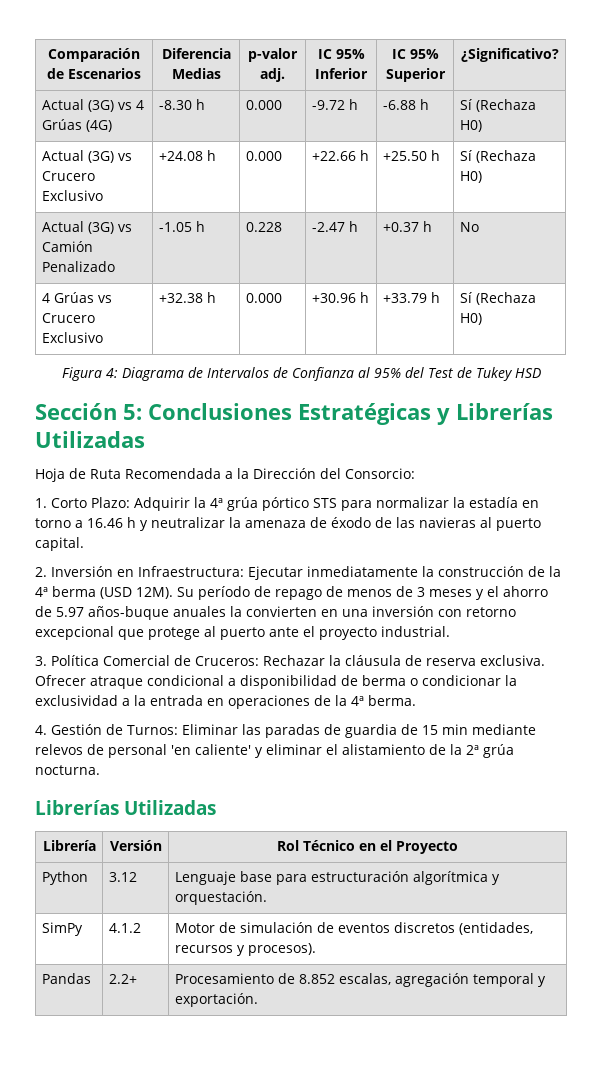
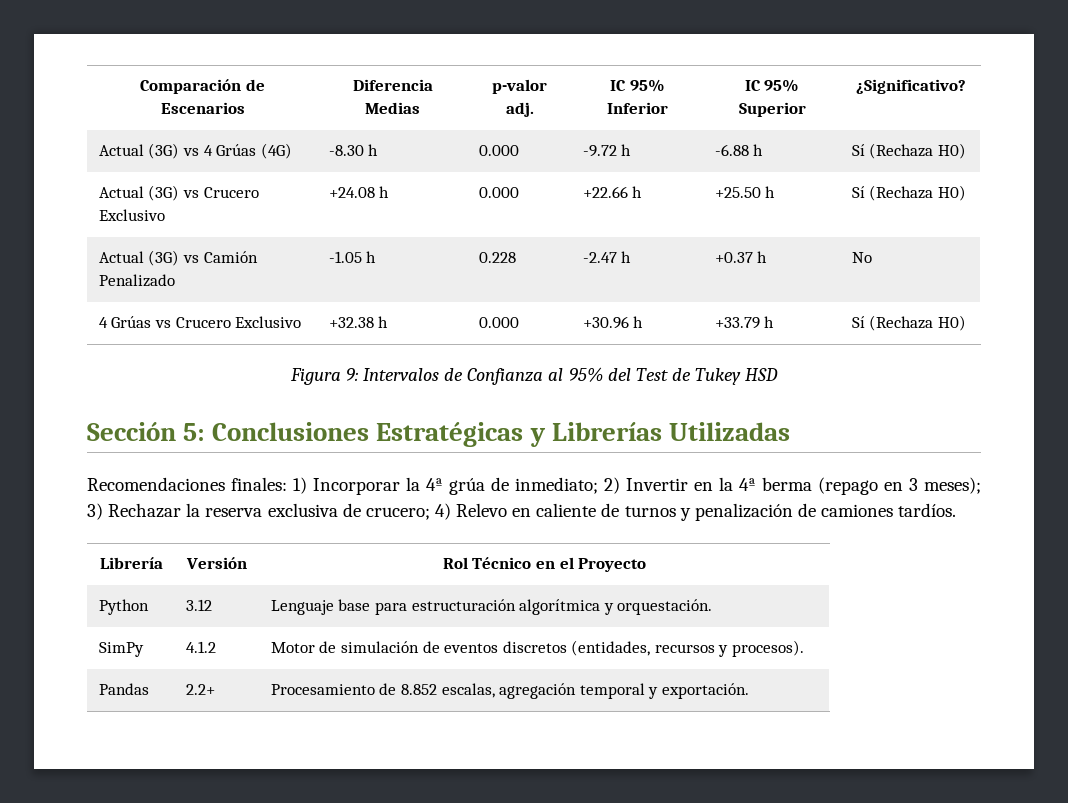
- Figura 4: Diagrama de Intervalos de Confianza al 95% del Test de Tukey HSD
+ Figura 9: Intervalos de Confianza al 95% del Test de Tukey HSD
- Hoja de Ruta Recomendada a la Dirección del Consorcio:
- 1. Corto Plazo: Adquirir la 4ª grúa pórtico STS para normalizar la estadía en torno a 16.46 h y neutralizar la amenaza de éxodo de las navieras al puerto capital.
- 2. Inversión en Infraestructura: Ejecutar inmediatamente la construcción de la 4ª berma (USD 12M). Su período de repago de menos de 3 meses y el ahorro de 5.97 años-buque anuales la convierten en una inversión con retorno excepcional que protege al puerto ante el proyecto industrial.
- 3. Política Comercial de Cruceros: Rechazar la cláusula de reserva exclusiva. Ofrecer atraque condicional a disponibilidad de berma o condicionar la exclusividad a la entrada en operaciones de la 4ª berma.
- 4. Gestión de Turnos: Eliminar las paradas de guardia de 15 min mediante relevos de personal 'en caliente' y eliminar el alistamiento de la 2ª grúa nocturna.
- Librerías Utilizadas
+ Recomendaciones finales: 1) Incorporar la 4ª grúa de inmediato; 2) Invertir en la 4ª berma (repago en 3 meses); 3) Rechazar la reserva exclusiva de crucero; 4) Relevo en caliente de turnos y penalización de camiones tardíos.

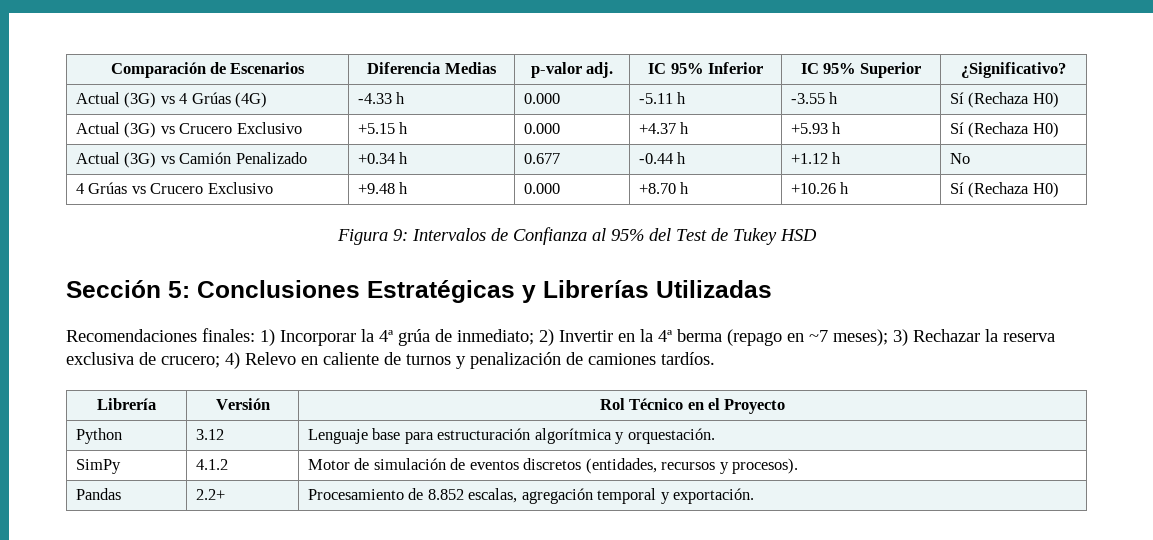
- Actual (3G) vs 4 Grúas (4G) | -8.30 h | 0.000 | -9.72 h | -6.88 h | Sí (Rechaza H0)
+ Actual (3G) vs 4 Grúas (4G) | -4.33 h | 0.000 | -5.11 h | -3.55 h | Sí (Rechaza H0)
- Actual (3G) vs Crucero Exclusivo | +24.08 h | 0.000 | +22.66 h | +25.50 h | Sí (Rechaza H0)
+ Actual (3G) vs Crucero Exclusivo | +5.15 h | 0.000 | +4.37 h | +5.93 h | Sí (Rechaza H0)
- Actual (3G) vs Camión Penalizado | -1.05 h | 0.228 | -2.47 h | +0.37 h | No
+ Actual (3G) vs Camión Penalizado | +0.34 h | 0.677 | -0.44 h | +1.12 h | No
- 4 Grúas vs Crucero Exclusivo | +32.38 h | 0.000 | +30.96 h | +33.79 h | Sí (Rechaza H0)
+ 4 Grúas vs Crucero Exclusivo | +9.48 h | 0.000 | +8.70 h | +10.26 h | Sí (Rechaza H0)
- Recomendaciones finales: 1) Incorporar la 4ª grúa de inmediato; 2) Invertir en la 4ª berma (repago en 3 meses); 3) Rechazar la reserva exclusiva de crucero; 4) Relevo en caliente de turnos y penalización de camiones tardíos.
+ Recomendaciones finales: 1) Incorporar la 4ª grúa de inmediato; 2) Invertir en la 4ª berma (repago en ~7 meses); 3) Rechazar la reserva exclusiva de crucero; 4) Relevo en caliente de turnos y penalización de camiones tardíos.

